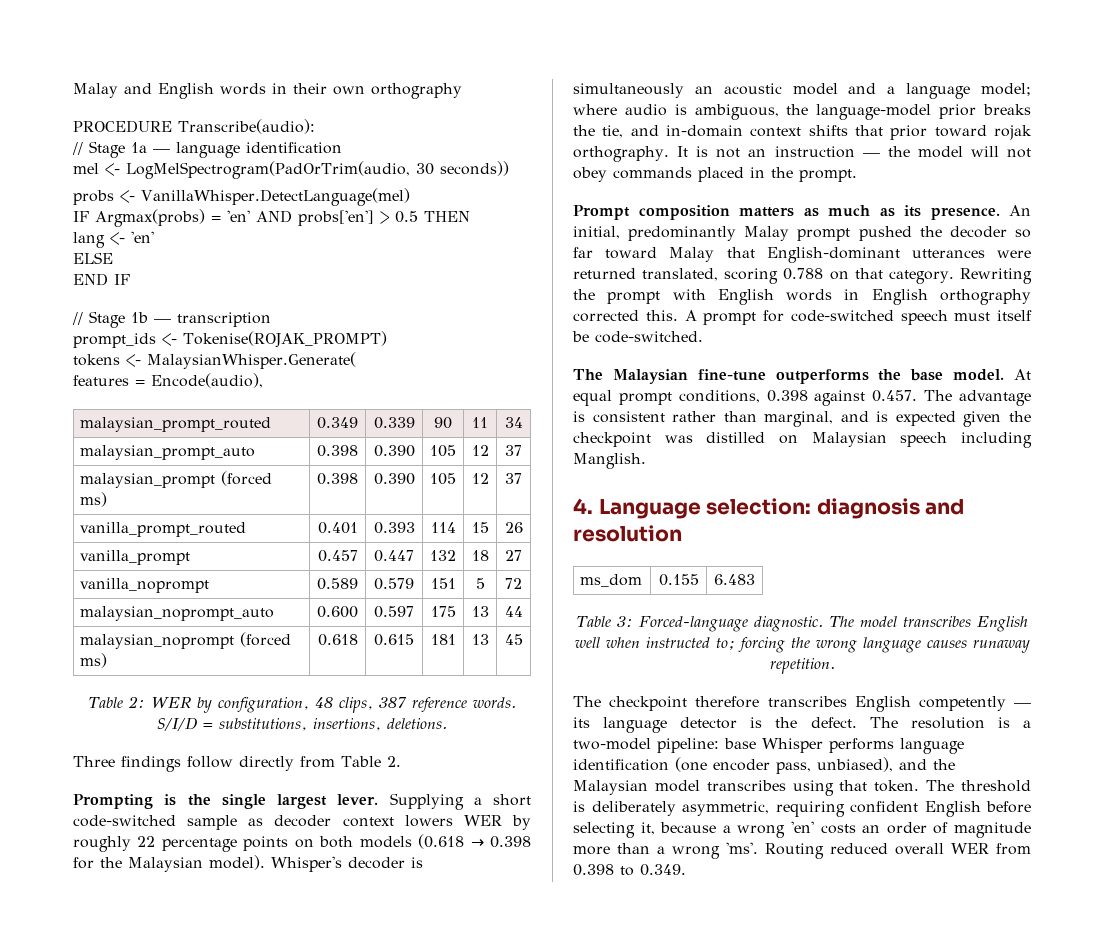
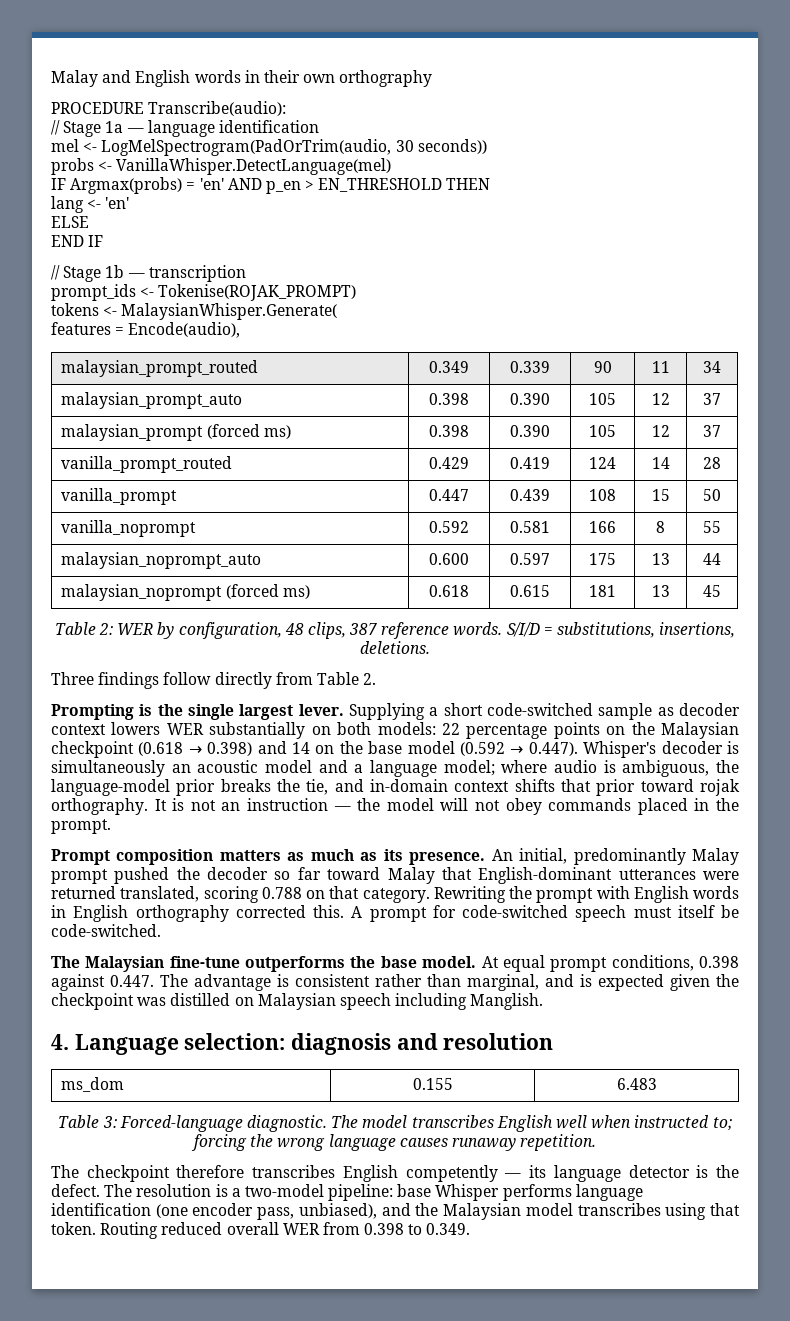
- IF Argmax(probs) = 'en' AND probs['en'] > 0.5 THEN
+ IF Argmax(probs) = 'en' AND p_en > EN_THRESHOLD THEN
- vanilla_prompt_routed | 0.401 | 0.393 | 114 | 15 | 26
- vanilla_prompt | 0.457 | 0.447 | 132 | 18 | 27
- vanilla_noprompt | 0.589 | 0.579 | 151 | 5 | 72
+ vanilla_prompt_routed | 0.429 | 0.419 | 124 | 14 | 28
+ vanilla_prompt | 0.447 | 0.439 | 108 | 15 | 50
+ vanilla_noprompt | 0.592 | 0.581 | 166 | 8 | 55
- Supplying a short code-switched sample as decoder context lowers WER by roughly 22 percentage points on both models (0.618 → 0.398 for the Malaysian model). Whisper's decoder is simultaneously an acoustic model and a language model; where audio is ambiguous, the language-model prior breaks the tie, and in-domain context shifts that prior toward rojak orthography.
+ Supplying a short code-switched sample as decoder context lowers WER substantially on both models: 22 percentage points on the Malaysian checkpoint (0.618 → 0.398) and 14 on the base model (0.592 → 0.447). Whisper's decoder is simultaneously an acoustic model and a language model; where audio is ambiguous, the language-model prior breaks the tie, and in-domain context shifts that prior toward rojak orthography.
- At equal prompt conditions, 0.398 against 0.457. The advantage is consistent rather than marginal, and is expected given the checkpoint was distilled on Malaysian speech including Manglish.
+ At equal prompt conditions, 0.398 against 0.447. The advantage is consistent rather than marginal, and is expected given the checkpoint was distilled on Malaysian speech including Manglish.
- The threshold is deliberately asymmetric, requiring confident English before selecting it, because a wrong 'en' costs an order of magnitude more than a wrong 'ms'.

